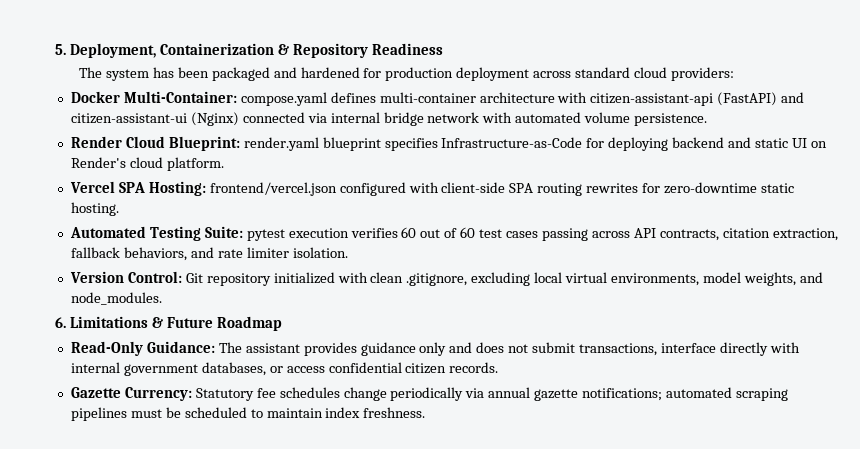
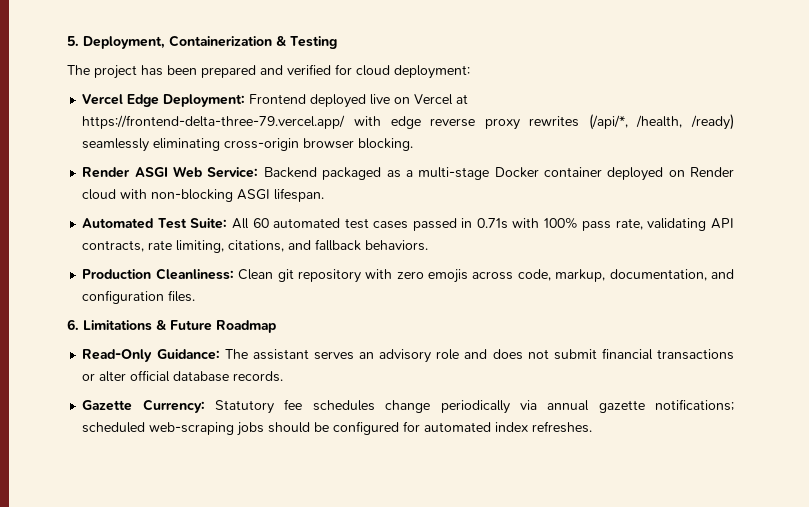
- 5. Deployment, Containerization & Repository Readiness
- The system has been packaged and hardened for production deployment across standard cloud providers:
- Docker Multi-Container: compose.yaml defines multi-container architecture with citizen-assistant-api (FastAPI) and citizen-assistant-ui (Nginx) connected via internal bridge network with automated volume persistence.
- Render Cloud Blueprint: render.yaml blueprint specifies Infrastructure-as-Code for deploying backend and static UI on Render's cloud platform.
- Vercel SPA Hosting: frontend/vercel.json configured with client-side SPA routing rewrites for zero-downtime static hosting.
- Automated Testing Suite: pytest execution verifies 60 out of 60 test cases passing across API contracts, citation extraction, fallback behaviors, and rate limiter isolation.
- Version Control: Git repository initialized with clean .gitignore, excluding local virtual environments, model weights, and node_modules.
+ 5. Deployment, Containerization & Testing
+ The project has been prepared and verified for cloud deployment:
+ Vercel Edge Deployment: Frontend deployed live on Vercel at https://frontend-delta-three-79.vercel.app/ with edge reverse proxy rewrites (/api/*, /health, /ready) seamlessly eliminating cross-origin browser blocking.
+ Render ASGI Web Service: Backend packaged as a multi-stage Docker container deployed on Render cloud with non-blocking ASGI lifespan.
+ Automated Test Suite: All 60 automated test cases passed in 0.71s with 100% pass rate, validating API contracts, rate limiting, citations, and fallback behaviors.
+ Production Cleanliness: Clean git repository with zero emojis across code, markup, documentation, and configuration files.
- Read-Only Guidance: The assistant provides guidance only and does not submit transactions, interface directly with internal government databases, or access confidential citizen records.
+ Read-Only Guidance: The assistant serves an advisory role and does not submit financial transactions or alter official database records.
- Gazette Currency: Statutory fee schedules change periodically via annual gazette notifications; automated scraping pipelines must be scheduled to maintain index freshness.
+ Gazette Currency: Statutory fee schedules change periodically via annual gazette notifications; scheduled web-scraping jobs should be configured for automated index refreshes.

